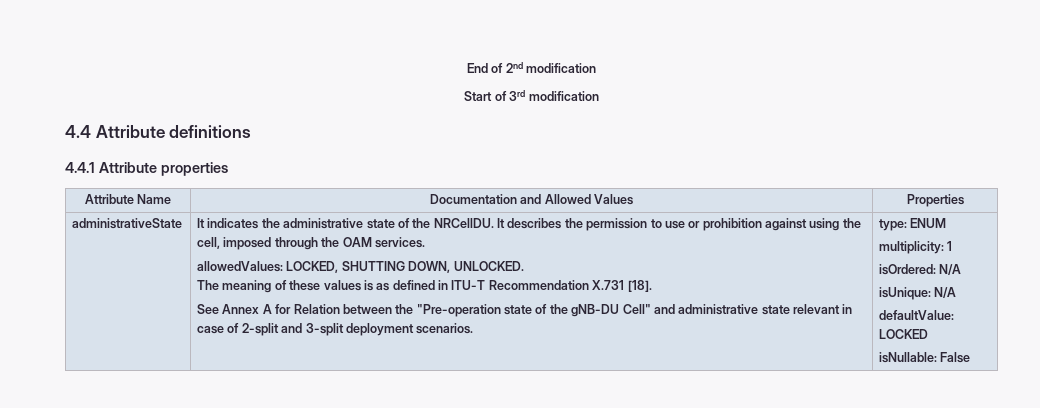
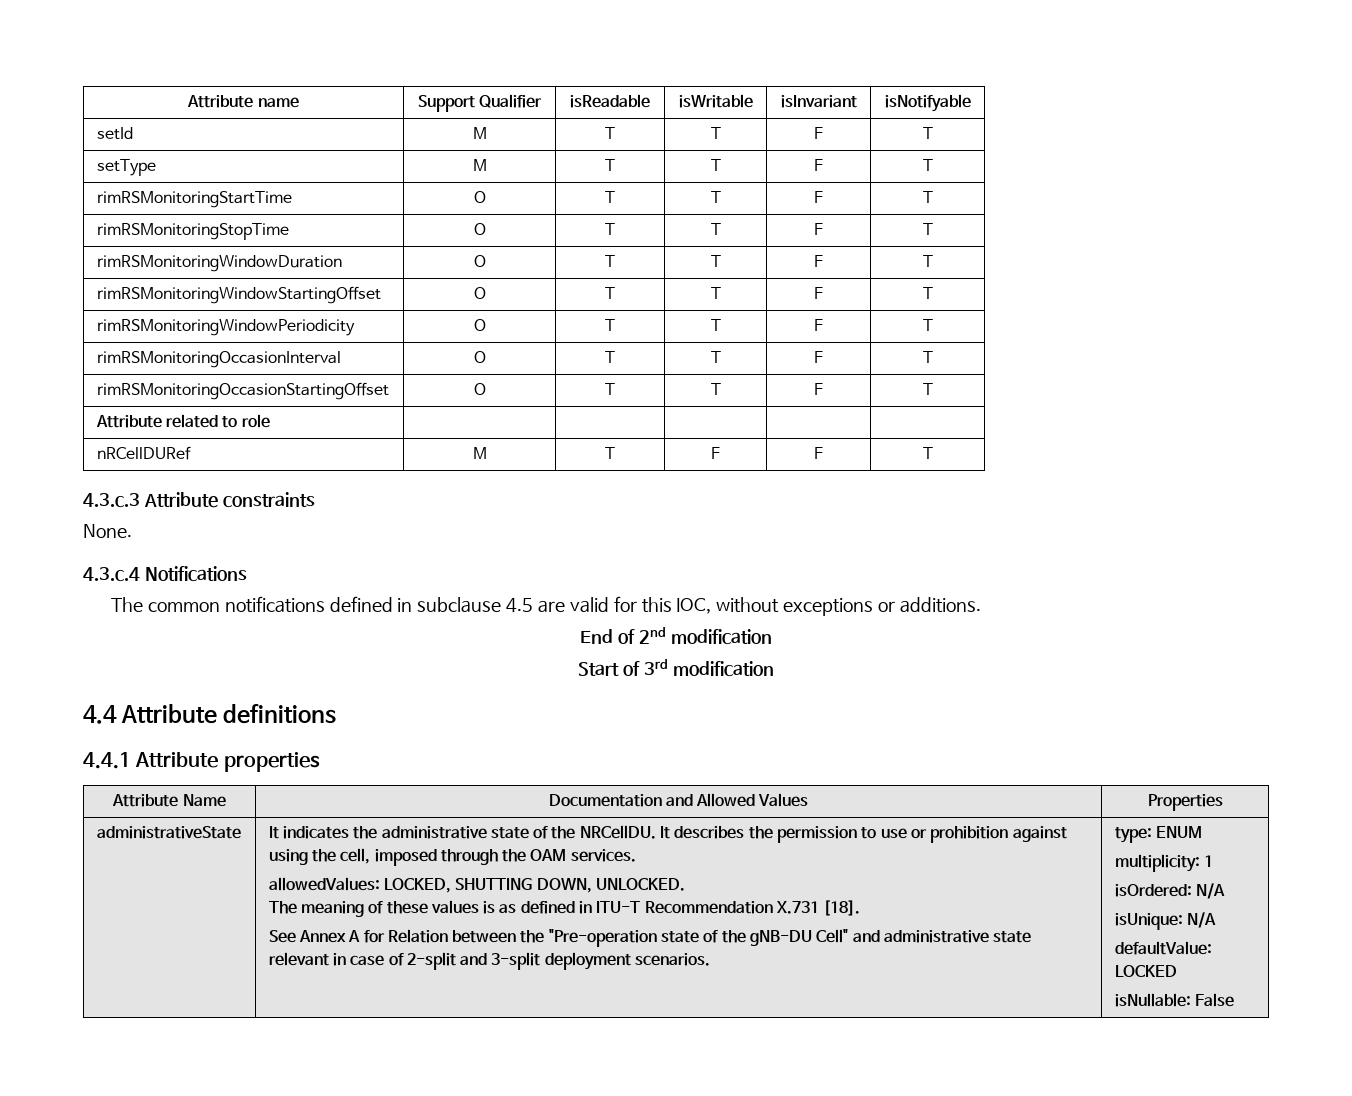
+ Attribute name | Support Qualifier | isReadable | isWritable | isInvariant | isNotifyable
+ setId | M | T | T | F | T
+ setType | M | T | T | F | T
+ rimRSMonitoringStartTime | O | T | T | F | T
+ rimRSMonitoringStopTime | O | T | T | F | T
+ rimRSMonitoringWindowDuration | O | T | T | F | T
+ rimRSMonitoringWindowStartingOffset | O | T | T | F | T
+ rimRSMonitoringWindowPeriodicity | O | T | T | F | T
+ rimRSMonitoringOccasionInterval | O | T | T | F | T
+ rimRSMonitoringOccasionStartingOffset | O | T | T | F | T
+ Attribute related to role | | | | |
+ nRCellDURef | M | T | F | F | T
+ 4.3.c.3 Attribute constraints
+ None.
+ 4.3.c.4 Notifications
+ The common notifications defined in subclause 4.5 are valid for this IOC, without exceptions or additions.

